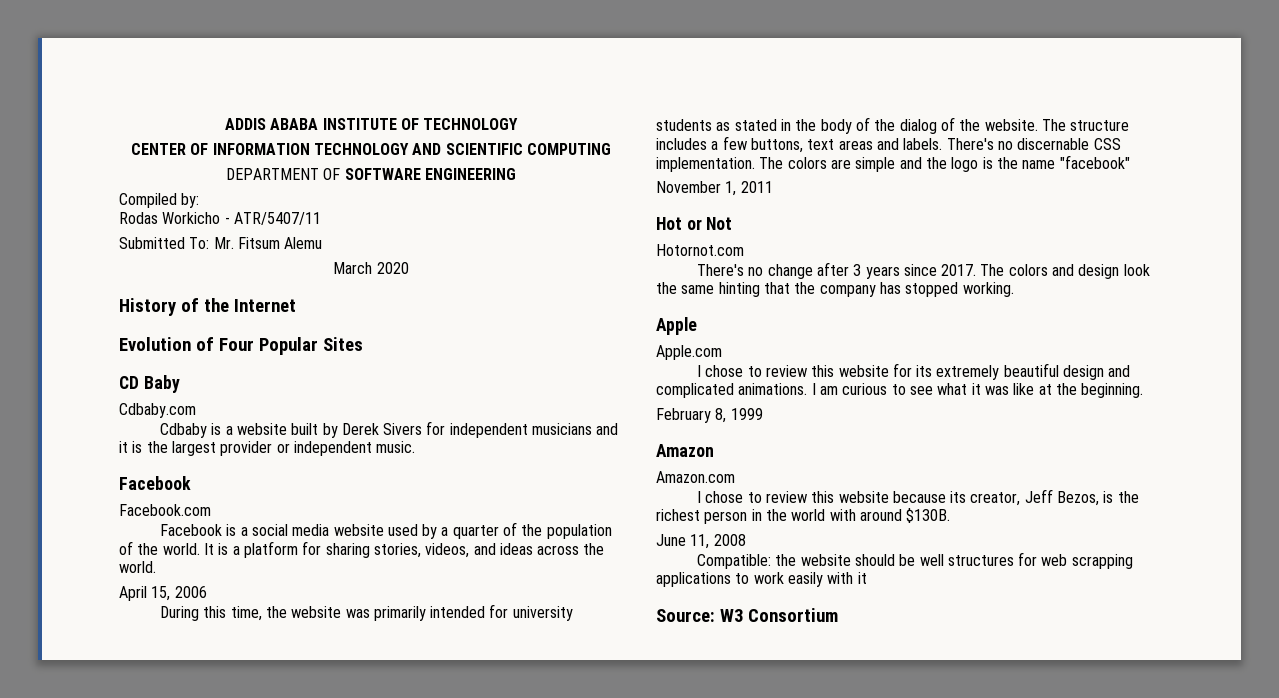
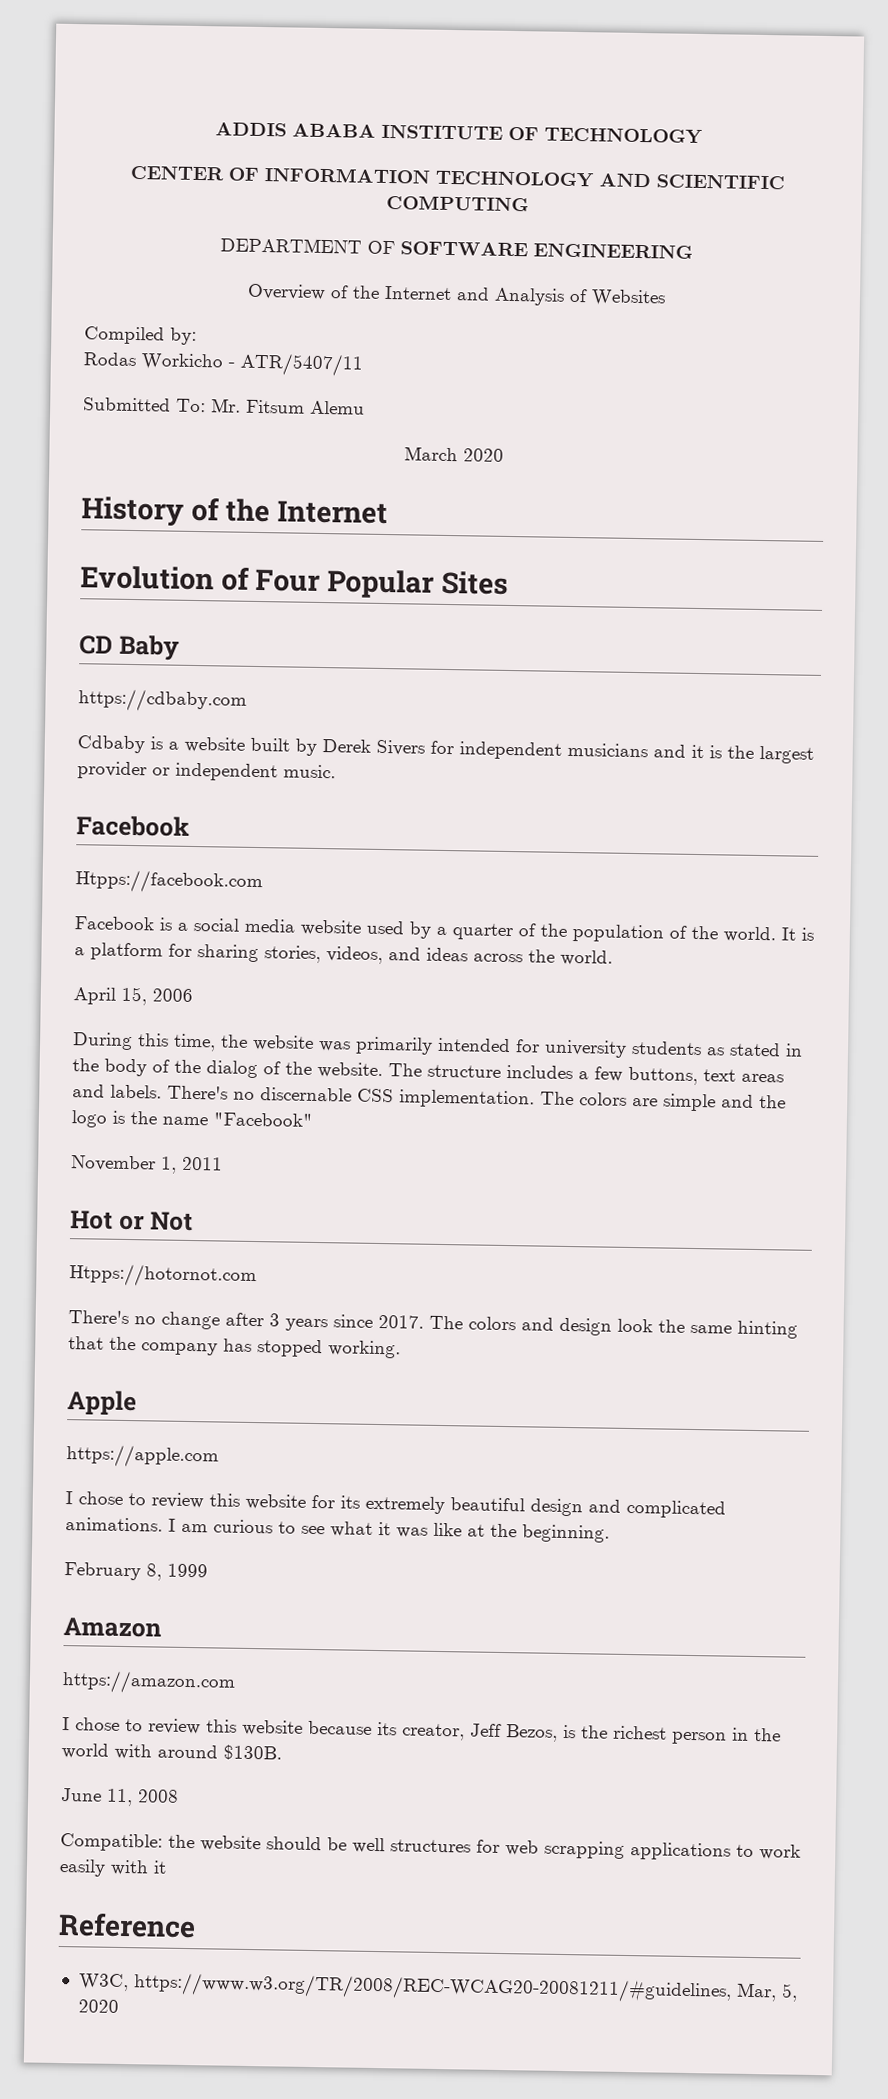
+ Overview of the Internet and Analysis of Websites
- Cdbaby.com
+ https://cdbaby.com
- Facebook.com
+ Htpps://facebook.com
- The colors are simple and the logo is the name "facebook"
+ The colors are simple and the logo is the name "Facebook"
- Hotornot.com
+ Htpps://hotornot.com
- Apple.com
+ https://apple.com
- Amazon.com
+ https://amazon.com
- Source: W3 Consortium
+ Reference
+ W3C, https://www.w3.org/TR/2008/REC-WCAG20-20081211/#guidelines, Mar, 5, 2020

